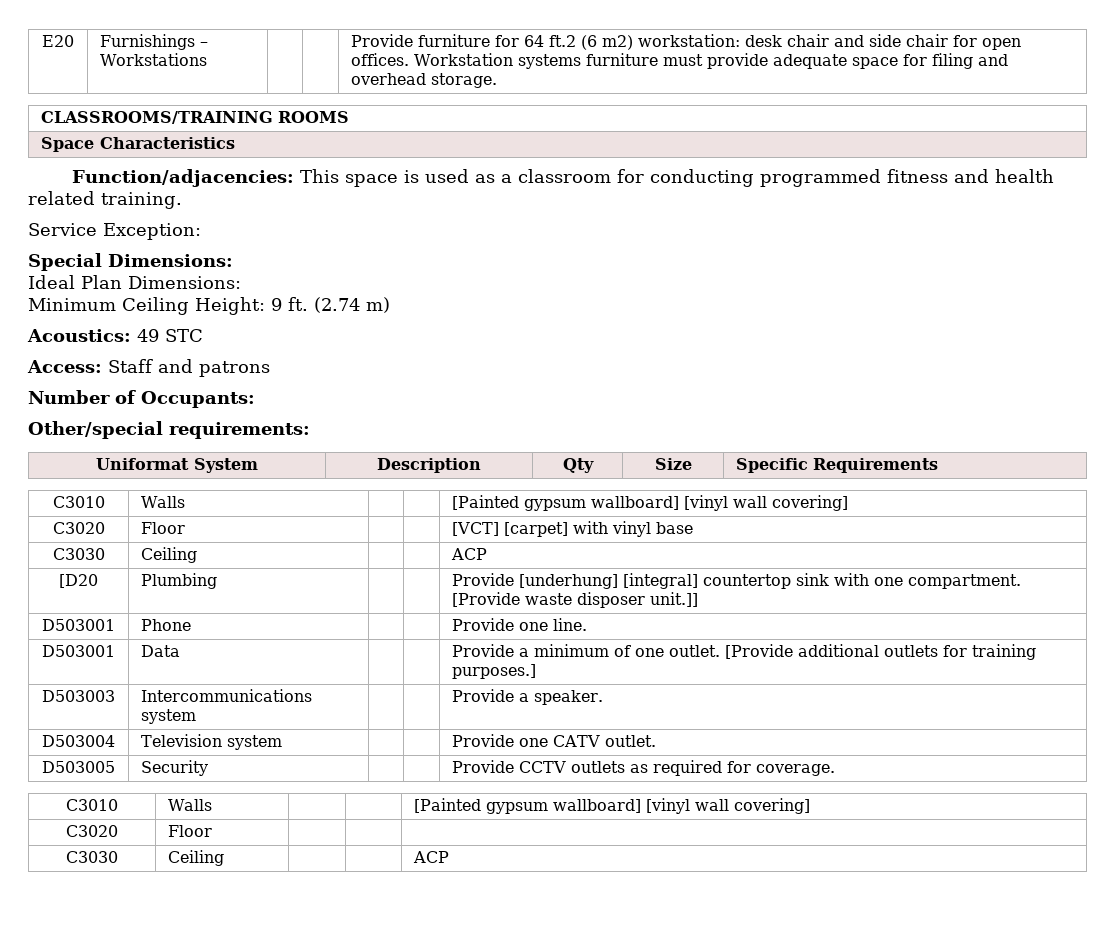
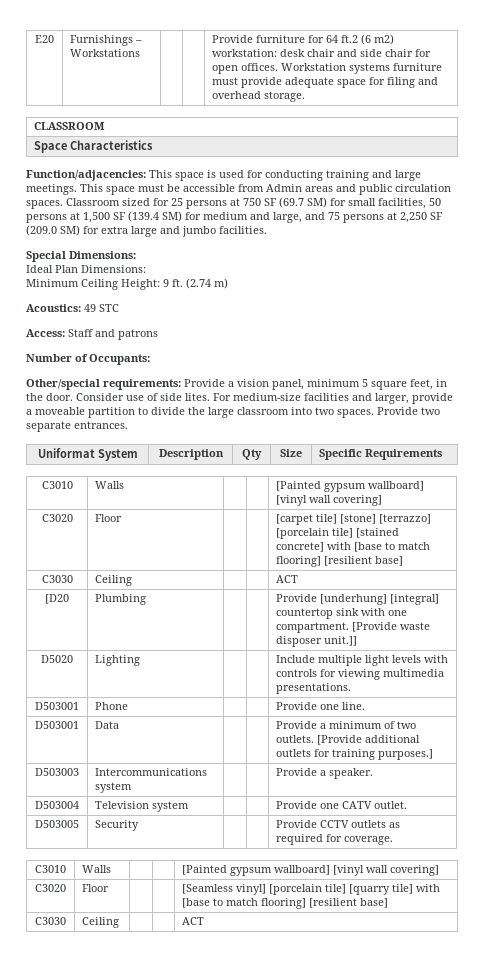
- CLASSROOMS/TRAINING ROOMS
+ CLASSROOM
- Function/adjacencies: This space is used as a classroom for conducting programmed fitness and health related training.
- Service Exception:
+ Function/adjacencies: This space is used for conducting training and large meetings. This space must be accessible from Admin areas and public circulation spaces. Classroom sized for 25 persons at 750 SF (69.7 SM) for small facilities, 50 persons at 1,500 SF (139.4 SM) for medium and large, and 75 persons at 2,250 SF (209.0 SM) for extra large and jumbo facilities.
- Other/special requirements:
+ Other/special requirements: Provide a vision panel, minimum 5 square feet, in the door. Consider use of side lites. For medium-size facilities and larger, provide a moveable partition to divide the large classroom into two spaces. Provide two separate entrances.
- C3020 | Floor | | | [VCT] [carpet] with vinyl base
- C3030 | Ceiling | | | ACP
+ C3020 | Floor | | | [carpet tile] [stone] [terrazzo] [porcelain tile] [stained concrete] with [base to match flooring] [resilient base]
+ C3030 | Ceiling | | | ACT
+ D5020 | Lighting | | | Include multiple light levels with controls for viewing multimedia presentations.
- D503001 | Data | | | Provide a minimum of one outlet. [Provide additional outlets for training purposes.]
+ D503001 | Data | | | Provide a minimum of two outlets. [Provide additional outlets for training purposes.]
  D503005 | Security | | | Provide CCTV outlets as required for coverage.
  C3010 | Walls | | | [Painted gypsum wallboard] [vinyl wall covering]
- C3020 | Floor | | |
- C3030 | Ceiling | | | ACP
+ C3020 | Floor | | | [Seamless vinyl] [porcelain tile] [quarry tile] with [base to match flooring] [resilient base]
+ C3030 | Ceiling | | | ACT

